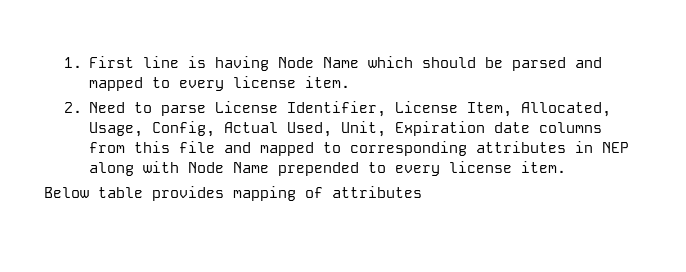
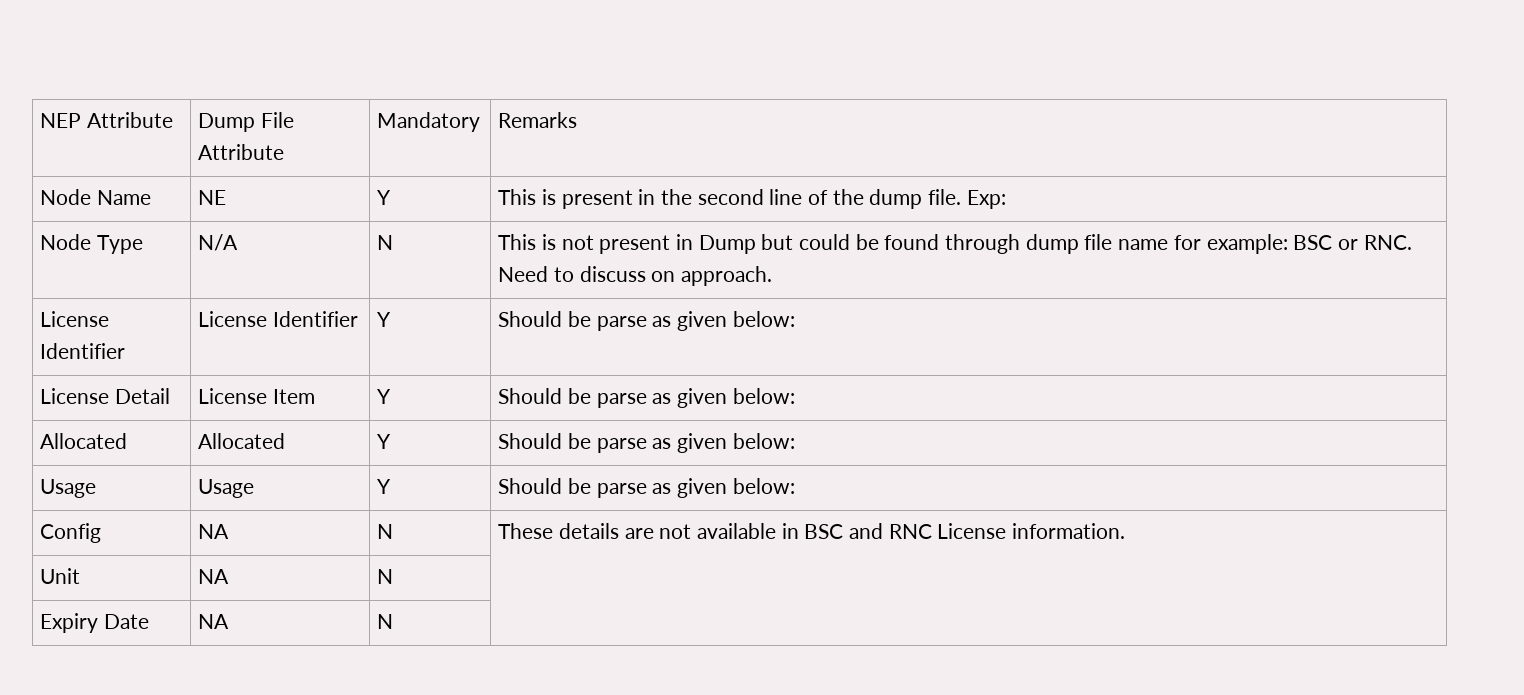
- 1. First line is having Node Name which should be parsed and mapped to every license item.
- 2. Need to parse License Identifier, License Item, Allocated, Usage, Config, Actual Used, Unit, Expiration date columns from this file and mapped to corresponding attributes in NEP along with Node Name prepended to every license item.
- Below table provides mapping of attributes
+ NEP Attribute | Dump File Attribute | Mandatory | Remarks
+ Node Name | NE | Y | This is present in the second line of the dump file. Exp:
+ Node Type | N/A | N | This is not present in Dump but could be found through dump file name for example: BSC or RNC. Need to discuss on approach.
+ License Identifier | License Identifier | Y | Should be parse as given below:
+ License Detail | License Item | Y | Should be parse as given below:
+ Allocated | Allocated | Y | Should be parse as given below:
+ Usage | Usage | Y | Should be parse as given below:
+ Config | NA | N | These details are not available in BSC and RNC License information.
+ Unit | NA | N |
+ Expiry Date | NA | N |

